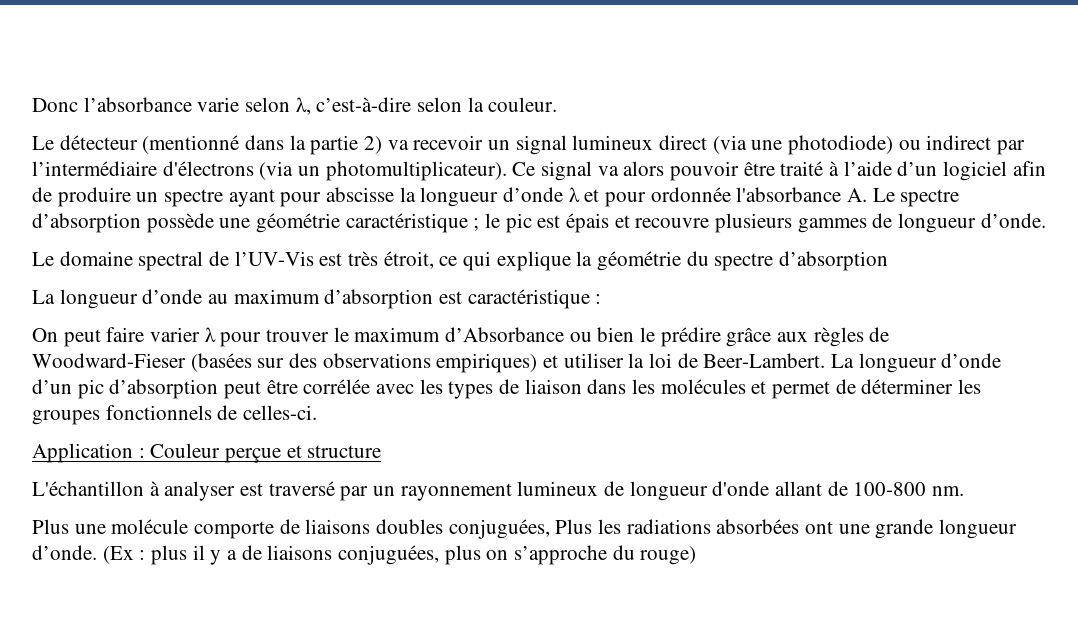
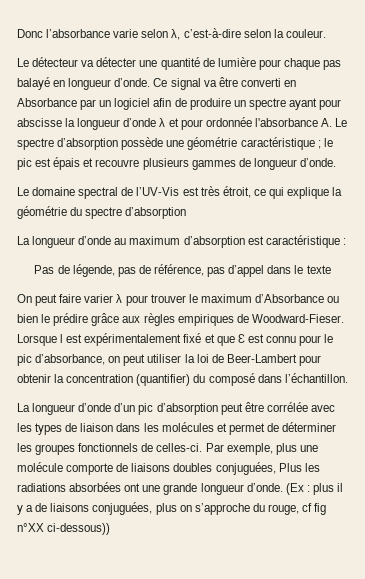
- Le détecteur (mentionné dans la partie 2) va recevoir un signal lumineux direct (via une photodiode) ou indirect par l’intermédiaire d'électrons (via un photomultiplicateur). Ce signal va alors pouvoir être traité à l’aide d’un logiciel afin de produire un spectre ayant pour abscisse la longueur d’onde λ et pour ordonnée l'absorbance A. Le spectre d’absorption possède une géométrie caractéristique ; le pic est épais et recouvre plusieurs gammes de longueur d’onde.
+ Le détecteur va détecter une quantité de lumière pour chaque pas balayé en longueur d’onde. Ce signal va être converti en Absorbance par un logiciel afin de produire un spectre ayant pour abscisse la longueur d’onde λ et pour ordonnée l'absorbance A. Le spectre d’absorption possède une géométrie caractéristique ; le pic est épais et recouvre plusieurs gammes de longueur d’onde.
+ Pas de légende, pas de référence, pas d’appel dans le texte
- On peut faire varier λ pour trouver le maximum d’Absorbance ou bien le prédire grâce aux règles de Woodward-Fieser (basées sur des observations empiriques) et utiliser la loi de Beer-Lambert. La longueur d’onde d’un pic d’absorption peut être corrélée avec les types de liaison dans les molécules et permet de déterminer les groupes fonctionnels de celles-ci.
- Application : Couleur perçue et structure
- L'échantillon à analyser est traversé par un rayonnement lumineux de longueur d'onde allant de 100-800 nm.
- Plus une molécule comporte de liaisons doubles conjuguées, Plus les radiations absorbées ont une grande longueur d’onde.
+ On peut faire varier λ pour trouver le maximum d’Absorbance ou bien le prédire grâce aux règles empiriques de Woodward-Fieser. Lorsque l est expérimentalement fixé et que Ɛ est connu pour le pic d’absorbance, on peut utiliser la loi de Beer-Lambert pour obtenir la concentration (quantifier) du composé dans l’échantillon.
+ La longueur d’onde d’un pic d’absorption peut être corrélée avec les types de liaison dans les molécules et permet de déterminer les groupes fonctionnels de celles-ci. Par exemple, plus une molécule comporte de liaisons doubles conjuguées, Plus les radiations absorbées ont une grande longueur d’onde.
- (Ex : plus il y a de liaisons conjuguées, plus on s’approche du rouge)
+ (Ex : plus il y a de liaisons conjuguées, plus on s’approche du rouge, cf fig n°XX ci-dessous))

